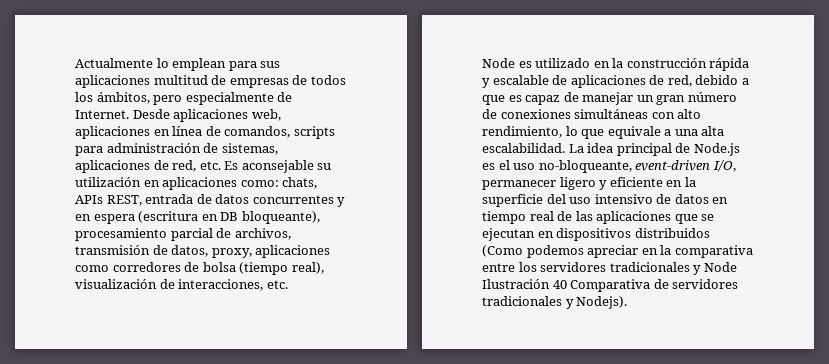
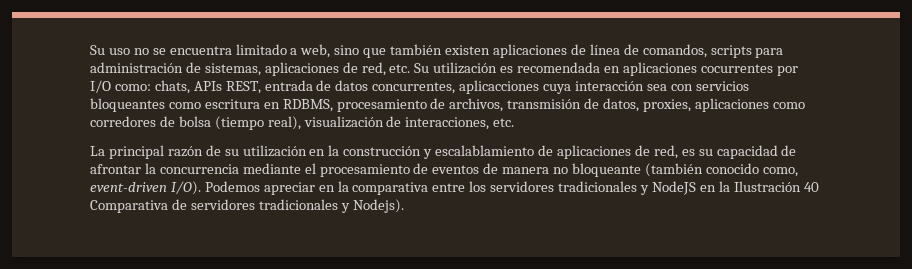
- Actualmente lo emplean para sus aplicaciones multitud de empresas de todos los ámbitos, pero especialmente de Internet. Desde aplicaciones web, aplicaciones en línea de comandos, scripts para administración de sistemas, aplicaciones de red, etc. Es aconsejable su utilización en aplicaciones como: chats, APIs REST, entrada de datos concurrentes y en espera (escritura en DB bloqueante), procesamiento parcial de archivos, transmisión de datos, proxy, aplicaciones como corredores de bolsa (tiempo real), visualización de interacciones, etc.
+ Su uso no se encuentra limitado a web, sino que también existen aplicaciones de línea de comandos, scripts para administración de sistemas, aplicaciones de red, etc. Su utilización es recomendada en aplicaciones cocurrentes por I/O como: chats, APIs REST, entrada de datos concurrentes, aplicacciones cuya interacción sea con servicios bloqueantes como escritura en RDBMS, procesamiento de archivos, transmisión de datos, proxies, aplicaciones como corredores de bolsa (tiempo real), visualización de interacciones, etc.
- Node es utilizado en la construcción rápida y escalable de aplicaciones de red, debido a que es capaz de manejar un gran número de conexiones simultáneas con alto rendimiento, lo que equivale a una alta escalabilidad. La idea principal de Node.js es el uso no-bloqueante, event-driven I/O, permanecer ligero y eficiente en la superficie del uso intensivo de datos en tiempo real de las aplicaciones que se ejecutan en dispositivos distribuidos (Como podemos apreciar en la comparativa entre los servidores tradicionales y Node Ilustración 40 Comparativa de servidores tradicionales y Nodejs).
+ La principal razón de su utilización en la construcción y escalablamiento de aplicaciones de red, es su capacidad de afrontar la concurrencia mediante el procesamiento de eventos de manera no bloqueante (también conocido como, event-driven I/O). Podemos apreciar en la comparativa entre los servidores tradicionales y NodeJS en la Ilustración 40 Comparativa de servidores tradicionales y Nodejs).

